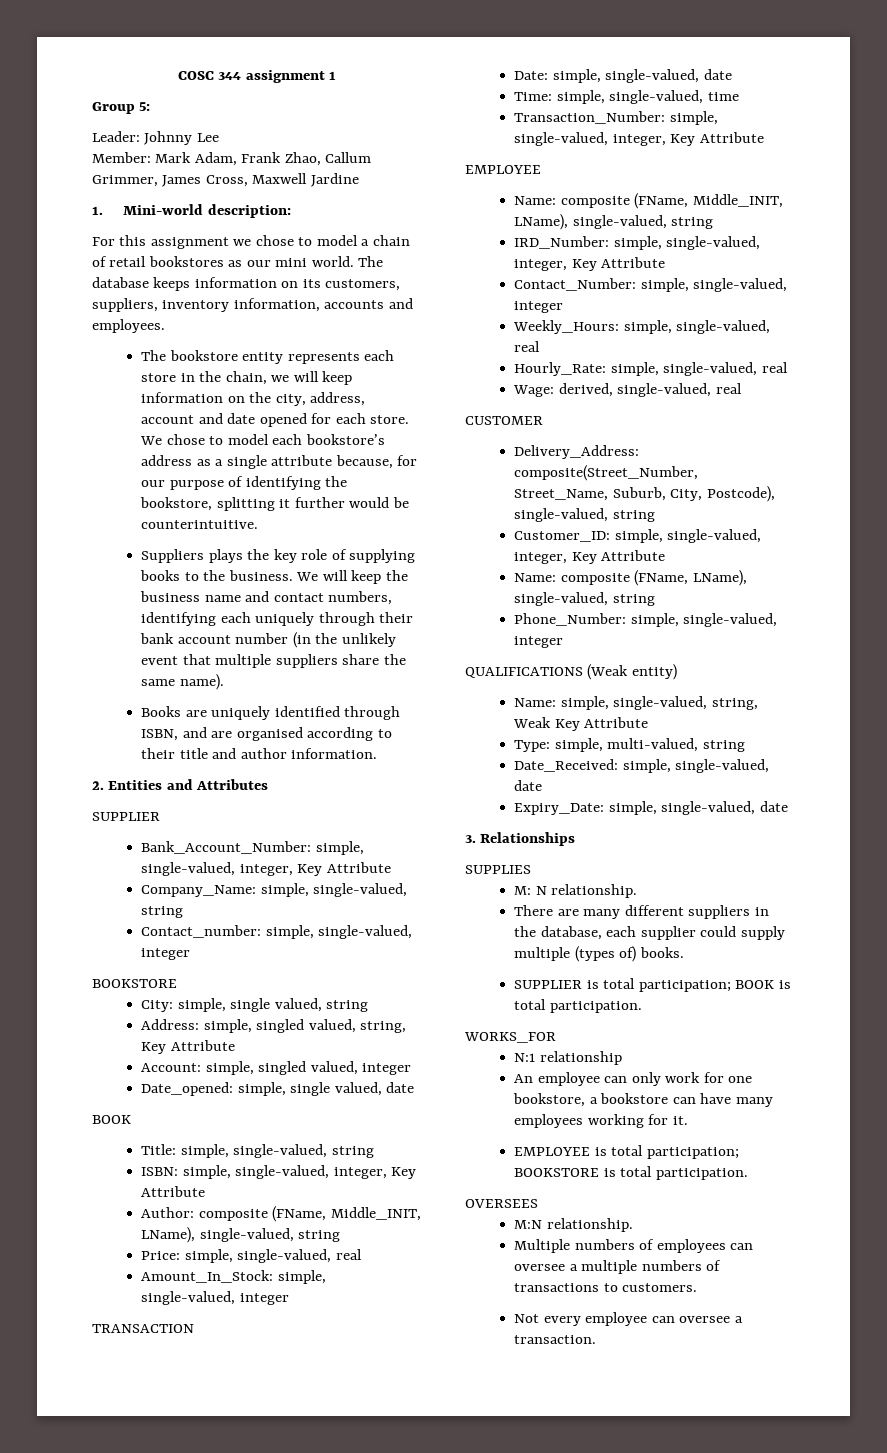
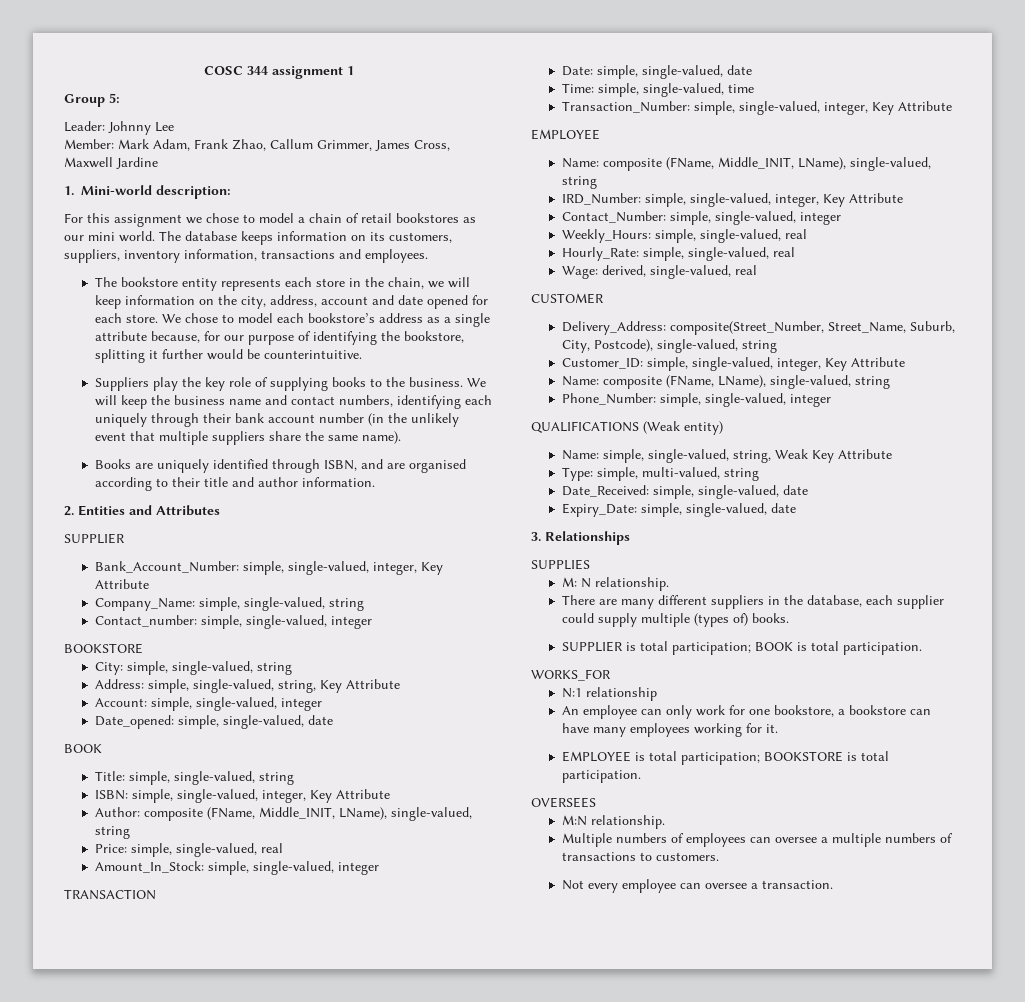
- The database keeps information on its customers, suppliers, inventory information, accounts and employees.
+ The database keeps information on its customers, suppliers, inventory information, transactions and employees.
- Suppliers plays the key role of supplying books to the business.
+ Suppliers play the key role of supplying books to the business.
- City: simple, single valued, string
+ City: simple, single-valued, string
- Address: simple, singled valued, string, Key Attribute
+ Address: simple, single-valued, string, Key Attribute
- Account: simple, singled valued, integer
+ Account: simple, single-valued, integer
- Date_opened: simple, single valued, date
+ Date_opened: simple, single-valued, date

